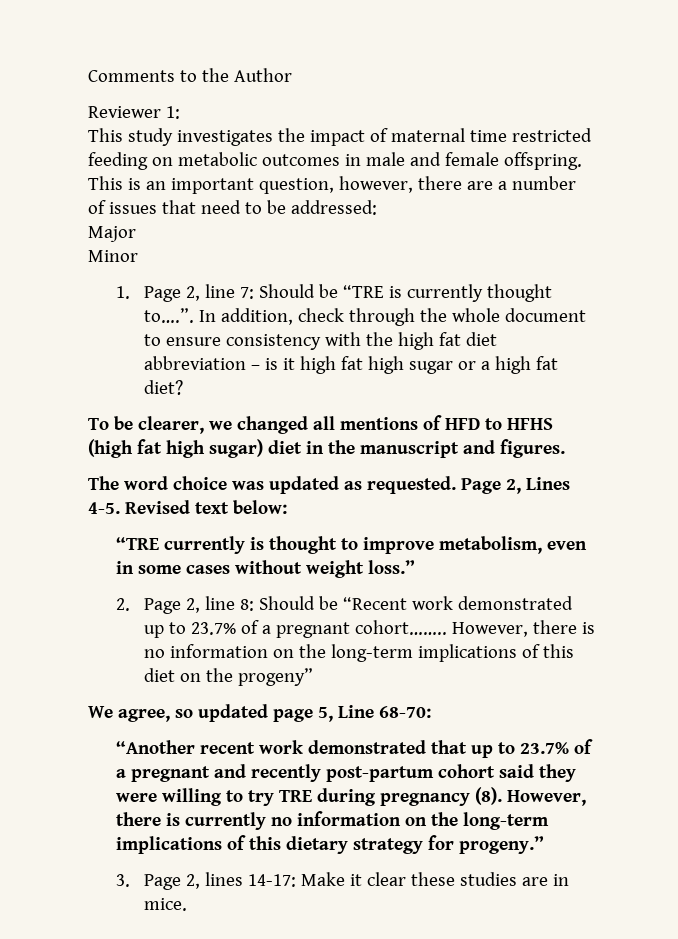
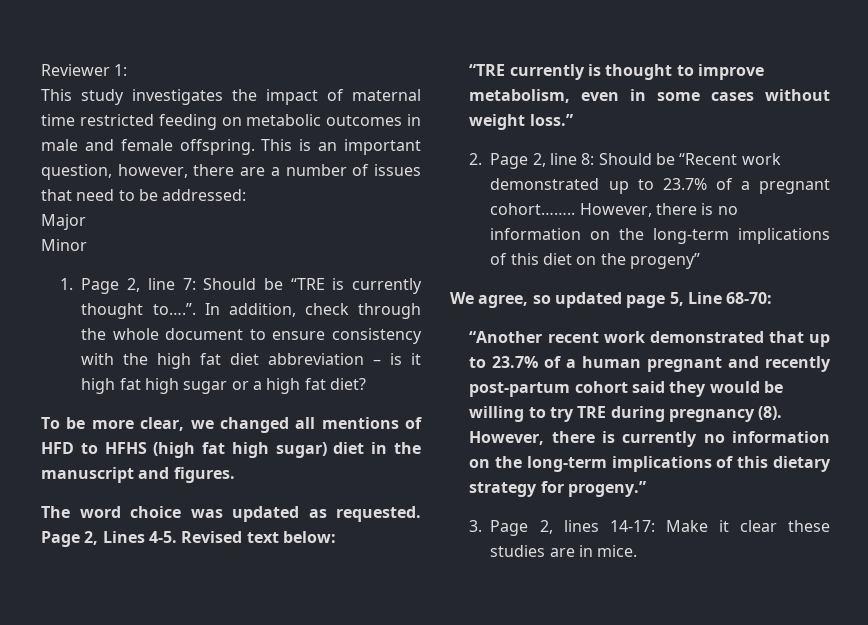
- Comments to the Author
- To be clearer, we changed all mentions of HFD to HFHS (high fat high sugar) diet in the manuscript and figures.
+ To be more clear, we changed all mentions of HFD to HFHS (high fat high sugar) diet in the manuscript and figures.
- “Another recent work demonstrated that up to 23.7% of a pregnant and recently post-partum cohort said they were willing to try TRE during pregnancy (8).
+ “Another recent work demonstrated that up to 23.7% of a human pregnant and recently post-partum cohort said they would be willing to try TRE during pregnancy (8).

